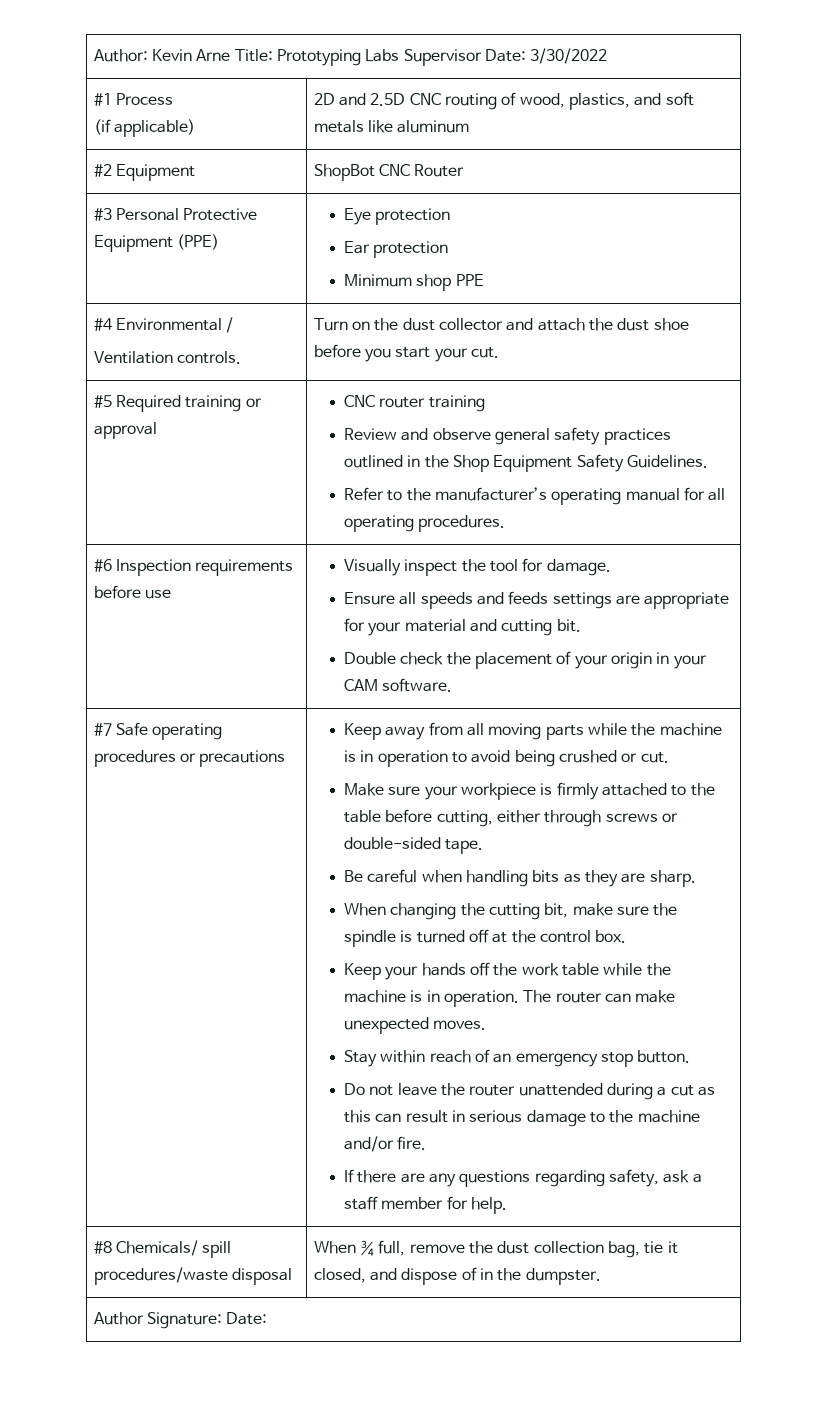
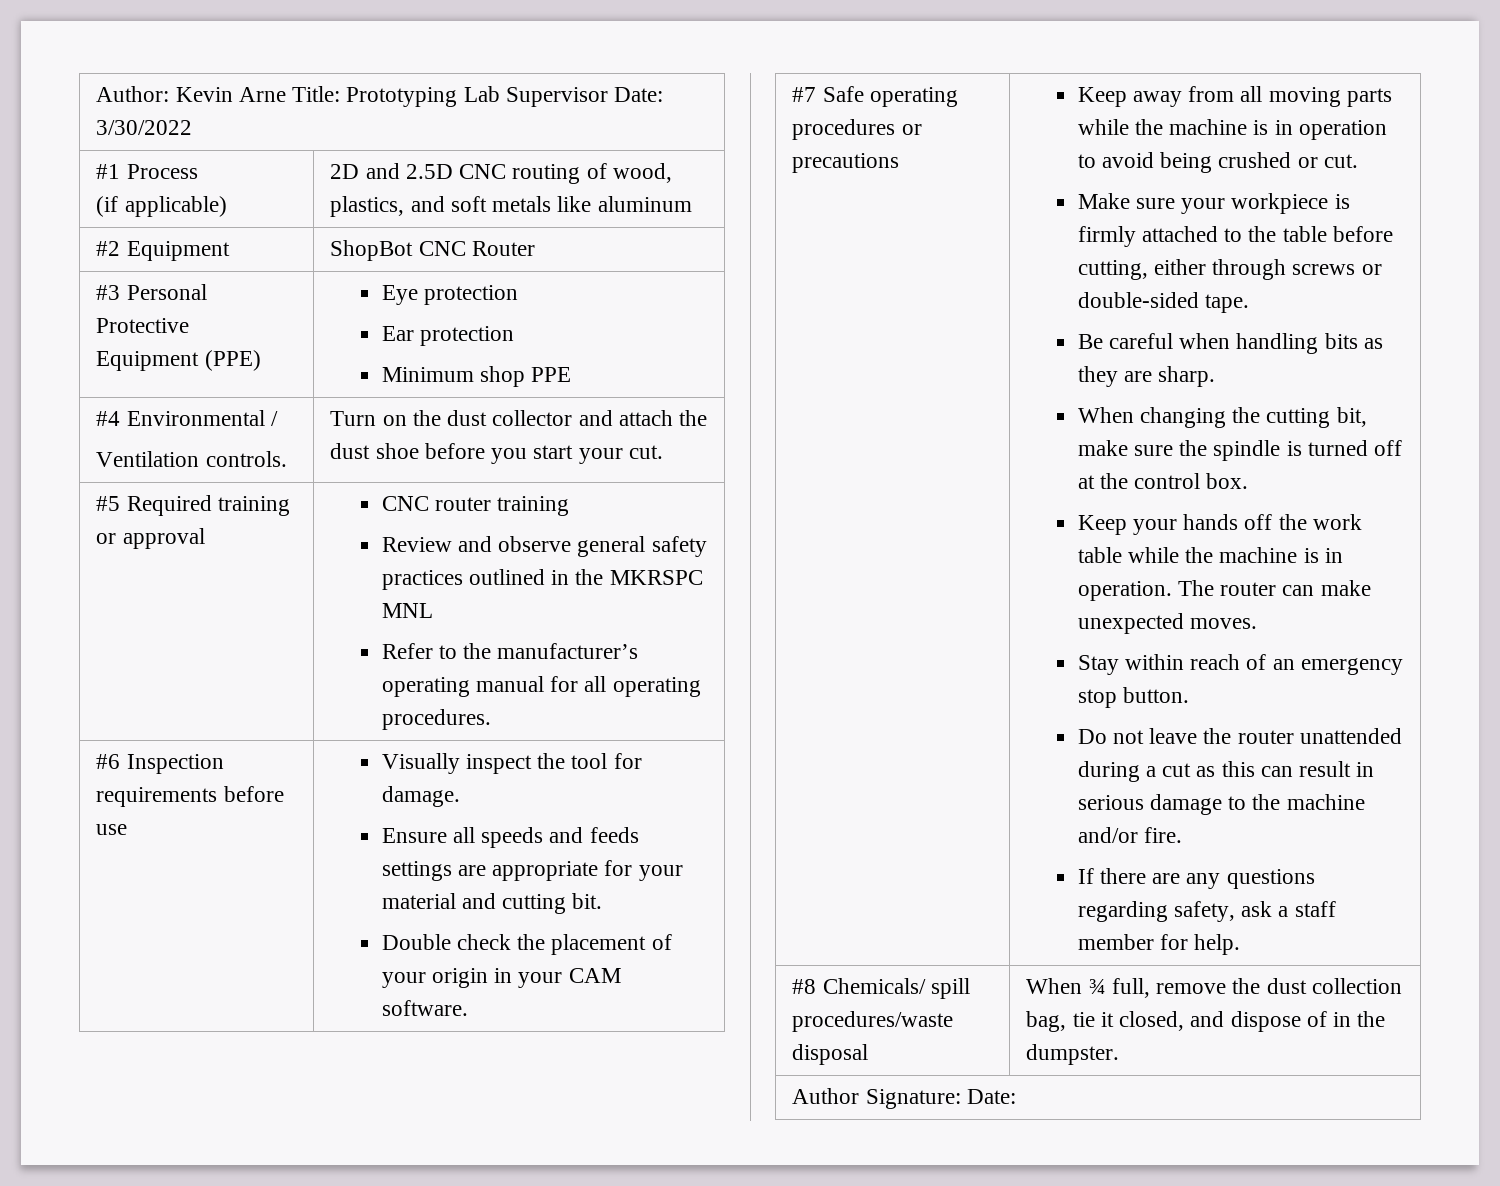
- Author: Kevin Arne Title: Prototyping Labs Supervisor Date: 3/30/2022
+ Author: Kevin Arne Title: Prototyping Lab Supervisor Date: 3/30/2022
  #5 Required training or approval | CNC router training
- Review and observe general safety practices outlined in the Shop Equipment Safety Guidelines.
+ Review and observe general safety practices outlined in the MKRSPC MNL

